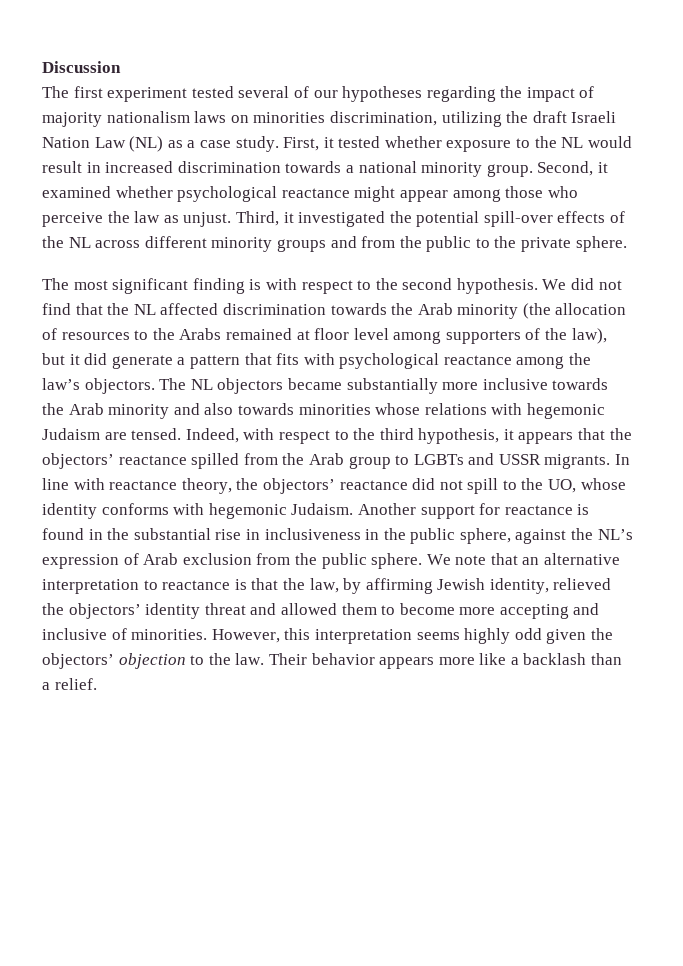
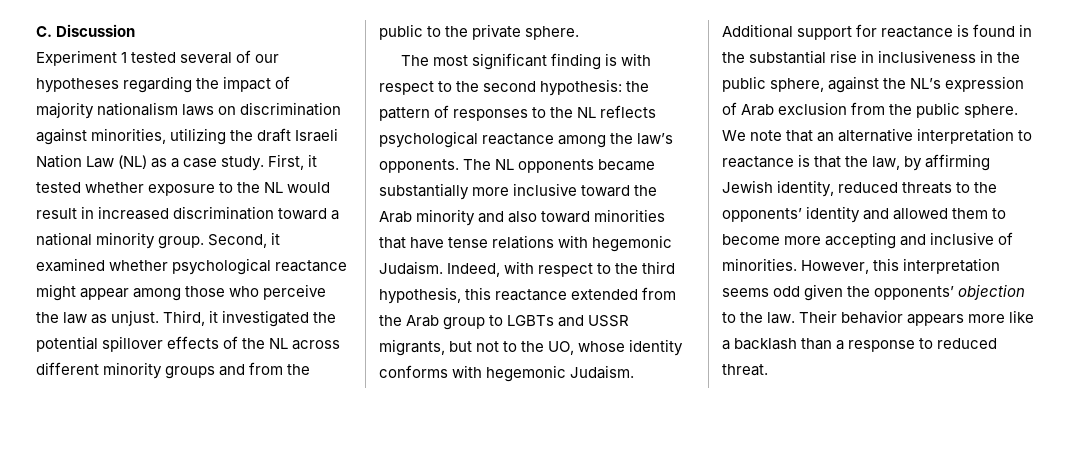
- Discussion
+ C. Discussion
- The first experiment tested several of our hypotheses regarding the impact of majority nationalism laws on minorities discrimination, utilizing the draft Israeli Nation Law (NL) as a case study.
+ Experiment 1 tested several of our hypotheses regarding the impact of majority nationalism laws on discrimination against minorities, utilizing the draft Israeli Nation Law (NL) as a case study.
- First, it tested whether exposure to the NL would result in increased discrimination towards a national minority group.
+ First, it tested whether exposure to the NL would result in increased discrimination toward a national minority group.
- Third, it investigated the potential spill-over effects of the NL across different minority groups and from the public to the private sphere.
+ Third, it investigated the potential spillover effects of the NL across different minority groups and from the public to the private sphere.
- The most significant finding is with respect to the second hypothesis. We did not find that the NL affected discrimination towards the Arab minority (the allocation of resources to the Arabs remained at floor level among supporters of the law), but it did generate a pattern that fits with psychological reactance among the law’s objectors.
+ The most significant finding is with respect to the second hypothesis: the pattern of responses to the NL reflects psychological reactance among the law’s opponents.
- The NL objectors became substantially more inclusive towards the Arab minority and also towards minorities whose relations with hegemonic Judaism are tensed.
+ The NL opponents became substantially more inclusive toward the Arab minority and also toward minorities that have tense relations with hegemonic Judaism.
- Indeed, with respect to the third hypothesis, it appears that the objectors’ reactance spilled from the Arab group to LGBTs and USSR migrants. In line with reactance theory, the objectors’ reactance did not spill to the UO, whose identity conforms with hegemonic Judaism.
+ Indeed, with respect to the third hypothesis, this reactance extended from the Arab group to LGBTs and USSR migrants, but not to the UO, whose identity conforms with hegemonic Judaism.
- Another support for reactance is found in the substantial rise in inclusiveness in the public sphere, against the NL’s expression of Arab exclusion from the public sphere.
+ Additional support for reactance is found in the substantial rise in inclusiveness in the public sphere, against the NL’s expression of Arab exclusion from the public sphere.
- We note that an alternative interpretation to reactance is that the law, by affirming Jewish identity, relieved the objectors’ identity threat and allowed them to become more accepting and inclusive of minorities.
+ We note that an alternative interpretation to reactance is that the law, by affirming Jewish identity, reduced threats to the opponents’ identity and allowed them to become more accepting and inclusive of minorities.
- However, this interpretation seems highly odd given the objectors’ objection to the law.
+ However, this interpretation seems odd given the opponents’ objection to the law.
- Their behavior appears more like a backlash than a relief.
+ Their behavior appears more like a backlash than a response to reduced threat.

